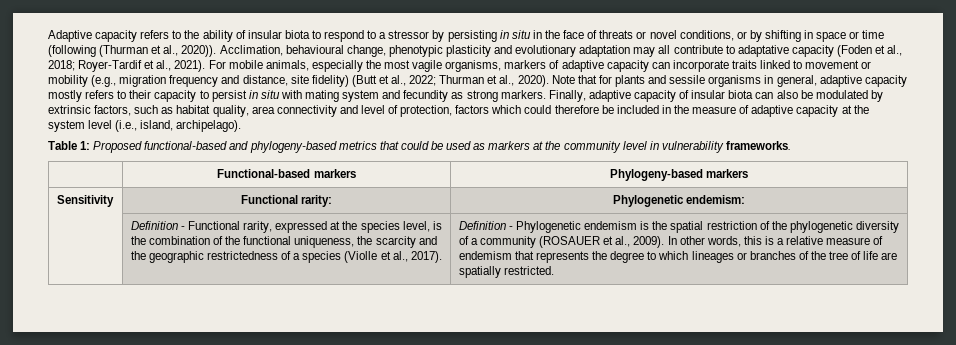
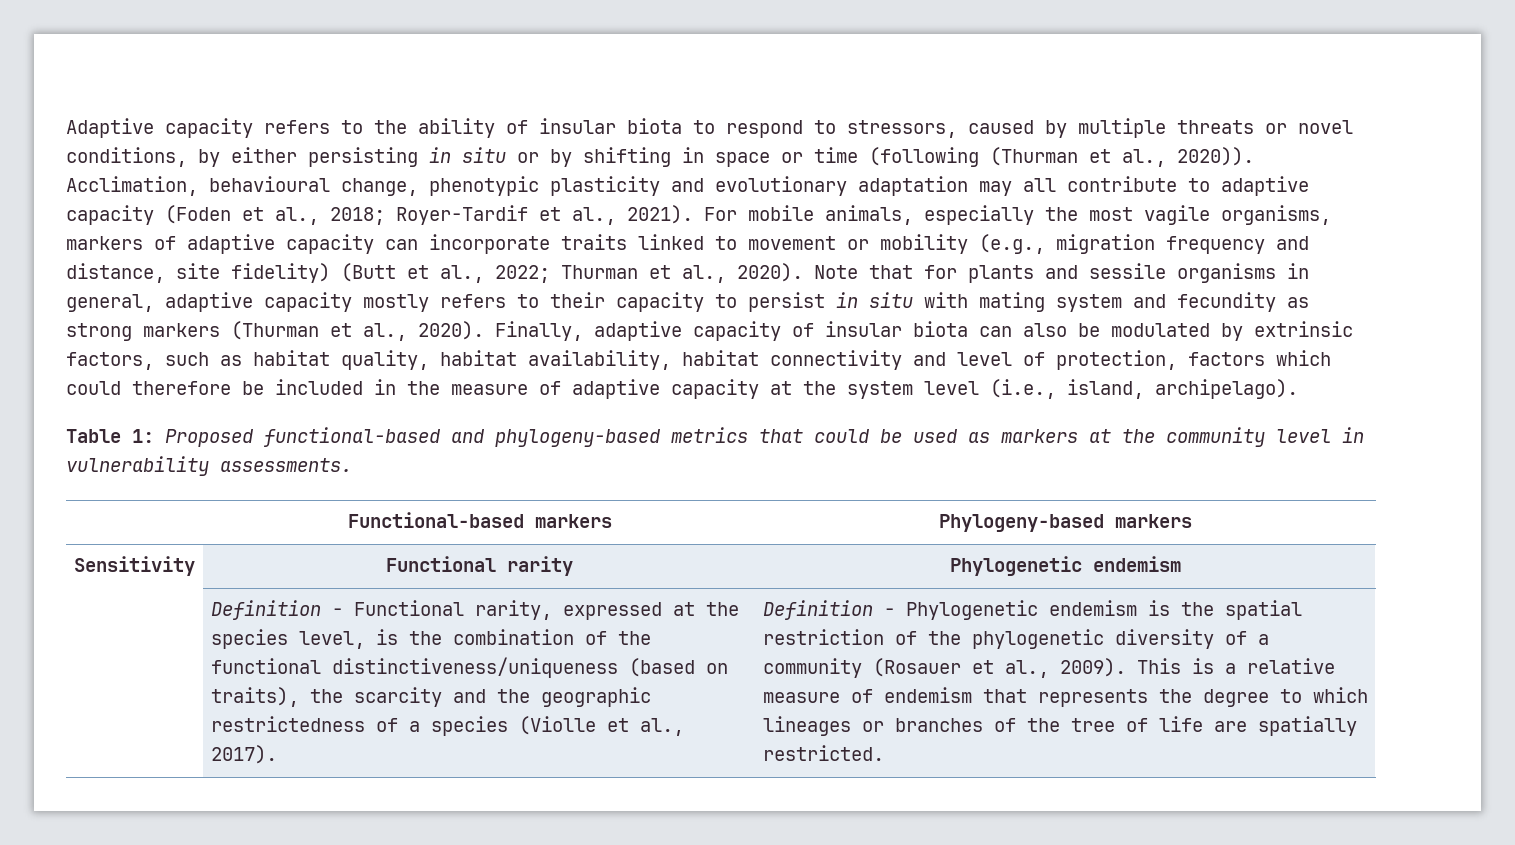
- Adaptive capacity refers to the ability of insular biota to respond to a stressor by persisting in situ in the face of threats or novel conditions, or by shifting in space or time (following (Thurman et al., 2020)).
+ Adaptive capacity refers to the ability of insular biota to respond to stressors, caused by multiple threats or novel conditions, by either persisting in situ or by shifting in space or time (following (Thurman et al., 2020)).
- Acclimation, behavioural change, phenotypic plasticity and evolutionary adaptation may all contribute to adaptative capacity (Foden et al., 2018; Royer-Tardif et al., 2021).
+ Acclimation, behavioural change, phenotypic plasticity and evolutionary adaptation may all contribute to adaptive capacity (Foden et al., 2018; Royer-Tardif et al., 2021).
- Note that for plants and sessile organisms in general, adaptive capacity mostly refers to their capacity to persist in situ with mating system and fecundity as strong markers.
+ Note that for plants and sessile organisms in general, adaptive capacity mostly refers to their capacity to persist in situ with mating system and fecundity as strong markers (Thurman et al., 2020).
- Finally, adaptive capacity of insular biota can also be modulated by extrinsic factors, such as habitat quality, area connectivity and level of protection, factors which could therefore be included in the measure of adaptive capacity at the system level (i.e., island, archipelago).
+ Finally, adaptive capacity of insular biota can also be modulated by extrinsic factors, such as habitat quality, habitat availability, habitat connectivity and level of protection, factors which could therefore be included in the measure of adaptive capacity at the system level (i.e., island, archipelago).
- Table 1: Proposed functional-based and phylogeny-based metrics that could be used as markers at the community level in vulnerability frameworks.
+ Table 1: Proposed functional-based and phylogeny-based metrics that could be used as markers at the community level in vulnerability assessments.
- Sensitivity | Functional rarity: | Phylogenetic endemism:
+ Sensitivity | Functional rarity | Phylogenetic endemism
- Definition - Functional rarity, expressed at the species level, is the combination of the functional uniqueness, the scarcity and the geographic restrictedness of a species (Violle et al., 2017).
+ Definition - Functional rarity, expressed at the species level, is the combination of the functional distinctiveness/uniqueness (based on traits), the scarcity and the geographic restrictedness of a species (Violle et al., 2017).
- Definition - Phylogenetic endemism is the spatial restriction of the phylogenetic diversity of a community (ROSAUER et al., 2009).
+ Definition - Phylogenetic endemism is the spatial restriction of the phylogenetic diversity of a community (Rosauer et al., 2009).
- In other words, this is a relative measure of endemism that represents the degree to which lineages or branches of the tree of life are spatially restricted.
+ This is a relative measure of endemism that represents the degree to which lineages or branches of the tree of life are spatially restricted.

